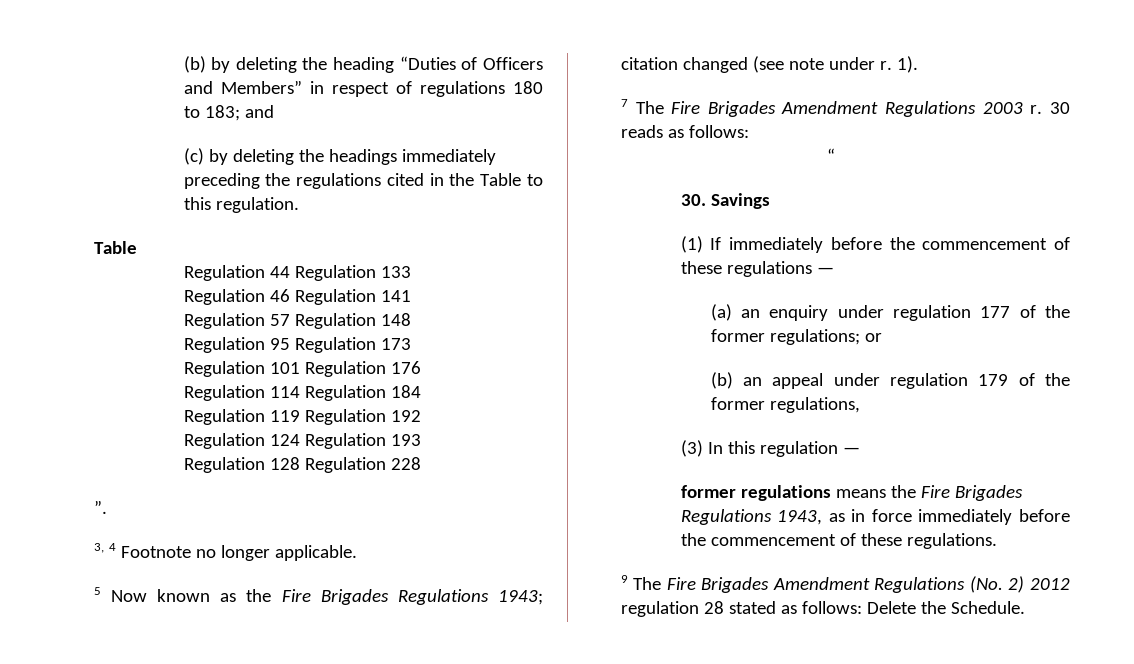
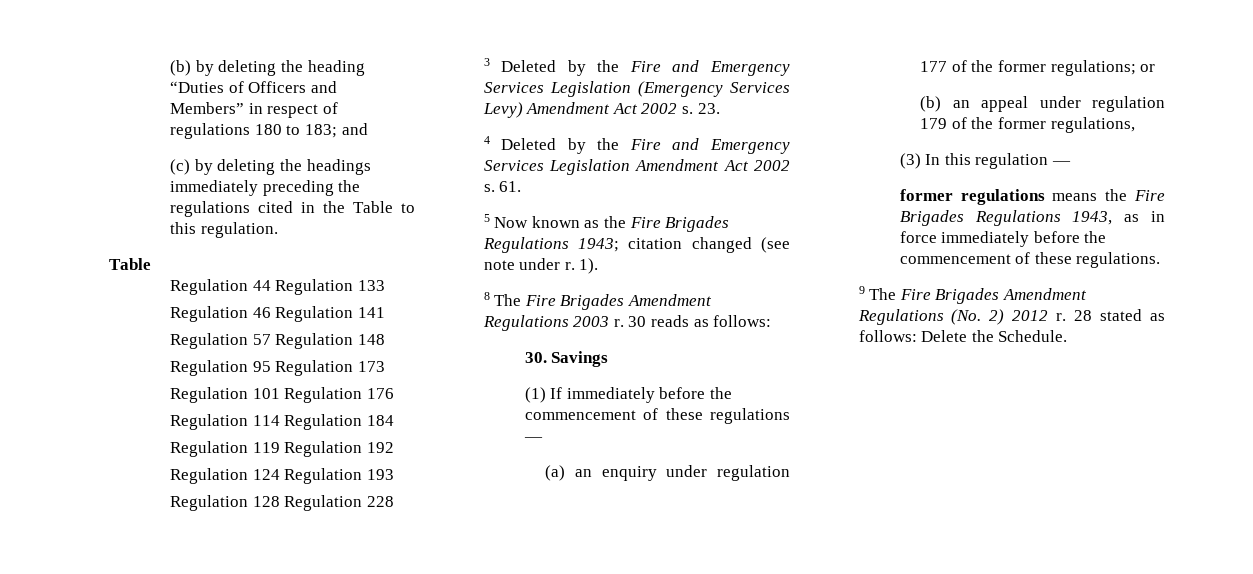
- ”.
- 3, 4 Footnote no longer applicable.
+ 3 Deleted by the Fire and Emergency Services Legislation (Emergency Services Levy) Amendment Act 2002 s. 23.
+ 4 Deleted by the Fire and Emergency Services Legislation Amendment Act 2002 s. 61.
- 7 The Fire Brigades Amendment Regulations 2003 r.
+ 8 The Fire Brigades Amendment Regulations 2003 r.
- “
- 9 The Fire Brigades Amendment Regulations (No. 2) 2012 regulation 28 stated as follows: Delete the Schedule.
+ 9 The Fire Brigades Amendment Regulations (No. 2) 2012 r. 28 stated as follows: Delete the Schedule.

